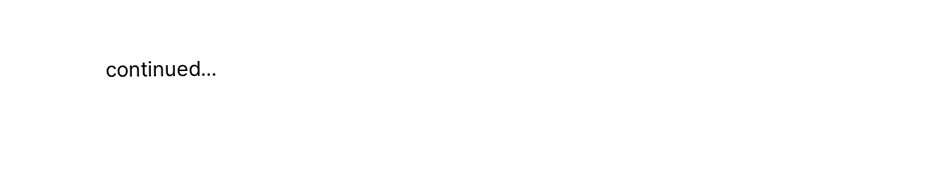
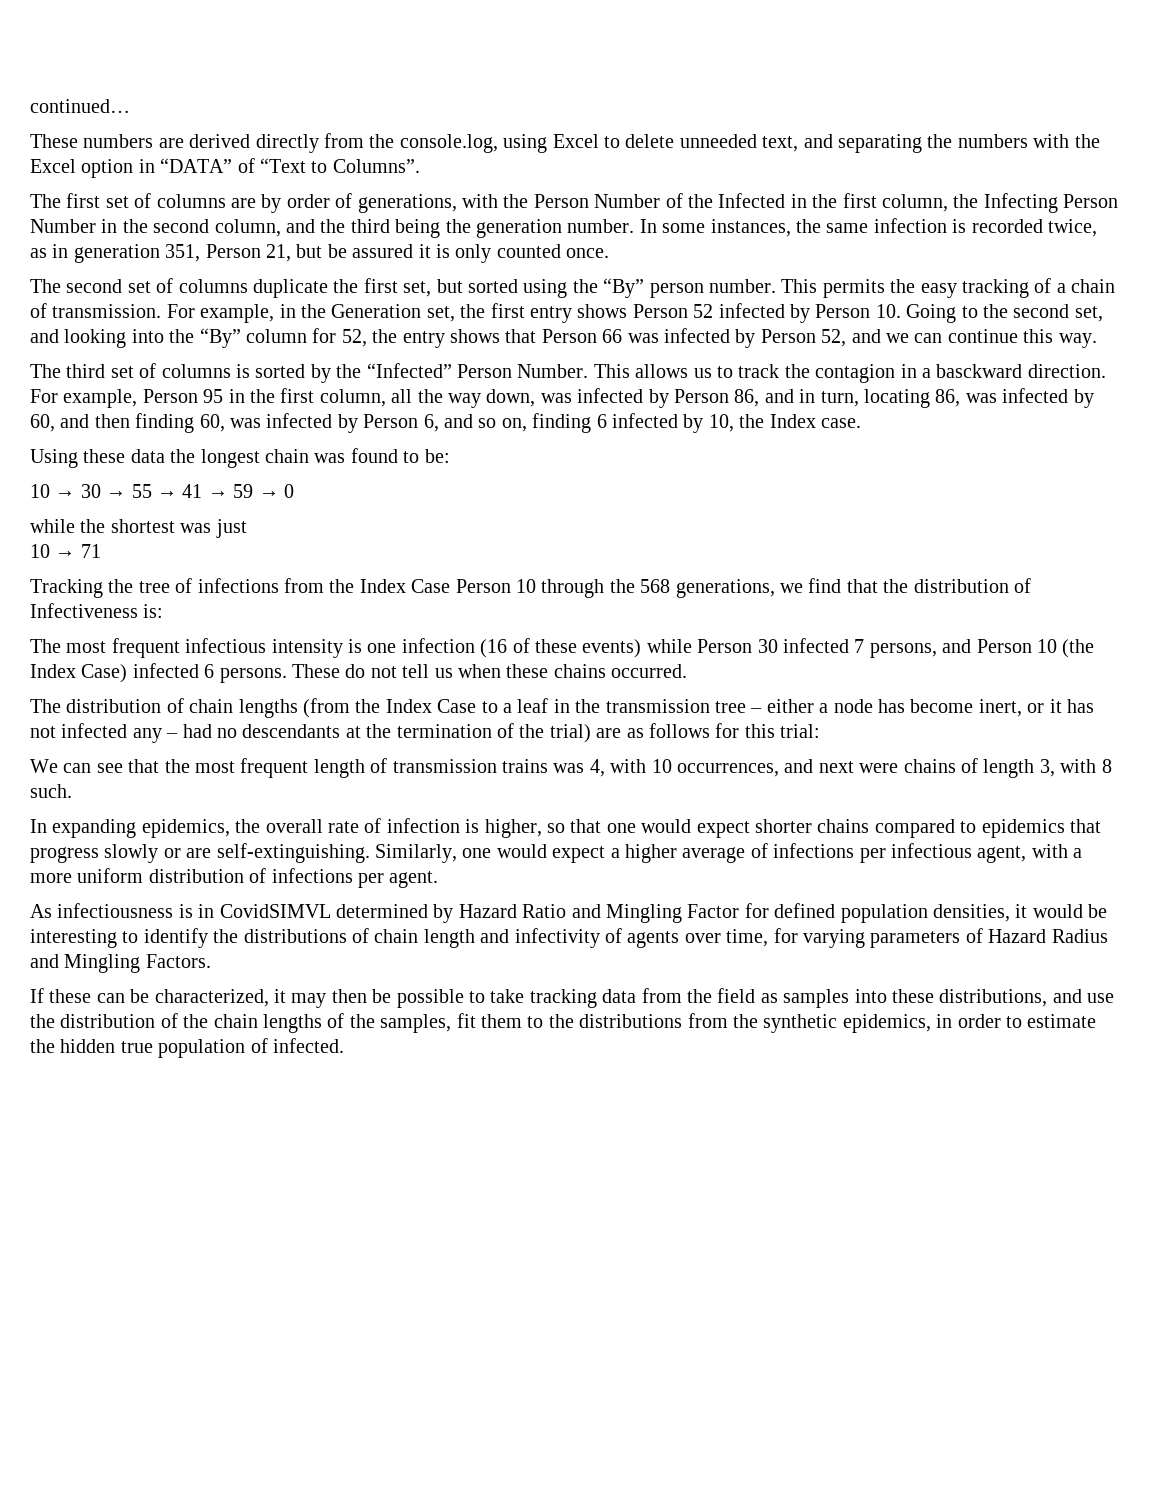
+ These numbers are derived directly from the console.log, using Excel to delete unneeded text, and separating the numbers with the Excel option in “DATA” of “Text to Columns”.
+ The first set of columns are by order of generations, with the Person Number of the Infected in the first column, the Infecting Person Number in the second column, and the third being the generation number. In some instances, the same infection is recorded twice, as in generation 351, Person 21, but be assured it is only counted once.
+ The second set of columns duplicate the first set, but sorted using the “By” person number. This permits the easy tracking of a chain of transmission. For example, in the Generation set, the first entry shows Person 52 infected by Person 10. Going to the second set, and looking into the “By” column for 52, the entry shows that Person 66 was infected by Person 52, and we can continue this way.
+ The third set of columns is sorted by the “Infected” Person Number. This allows us to track the contagion in a basckward direction. For example, Person 95 in the first column, all the way down, was infected by Person 86, and in turn, locating 86, was infected by 60, and then finding 60, was infected by Person 6, and so on, finding 6 infected by 10, the Index case.
+ Using these data the longest chain was found to be:
+ 10 → 30 → 55 → 41 → 59 → 0
+ while the shortest was just
+ 10 → 71
+ Tracking the tree of infections from the Index Case Person 10 through the 568 generations, we find that the distribution of Infectiveness is:
+ The most frequent infectious intensity is one infection (16 of these events) while Person 30 infected 7 persons, and Person 10 (the Index Case) infected 6 persons. These do not tell us when these chains occurred.
+ The distribution of chain lengths (from the Index Case to a leaf in the transmission tree – either a node has become inert, or it has not infected any – had no descendants at the termination of the trial) are as follows for this trial:
+ We can see that the most frequent length of transmission trains was 4, with 10 occurrences, and next were chains of length 3, with 8 such.
+ In expanding epidemics, the overall rate of infection is higher, so that one would expect shorter chains compared to epidemics that progress slowly or are self-extinguishing. Similarly, one would expect a higher average of infections per infectious agent, with a more uniform distribution of infections per agent.
+ As infectiousness is in CovidSIMVL determined by Hazard Ratio and Mingling Factor for defined population densities, it would be interesting to identify the distributions of chain length and infectivity of agents over time, for varying parameters of Hazard Radius and Mingling Factors.
+ If these can be characterized, it may then be possible to take tracking data from the field as samples into these distributions, and use the distribution of the chain lengths of the samples, fit them to the distributions from the synthetic epidemics, in order to estimate the hidden true population of infected.

